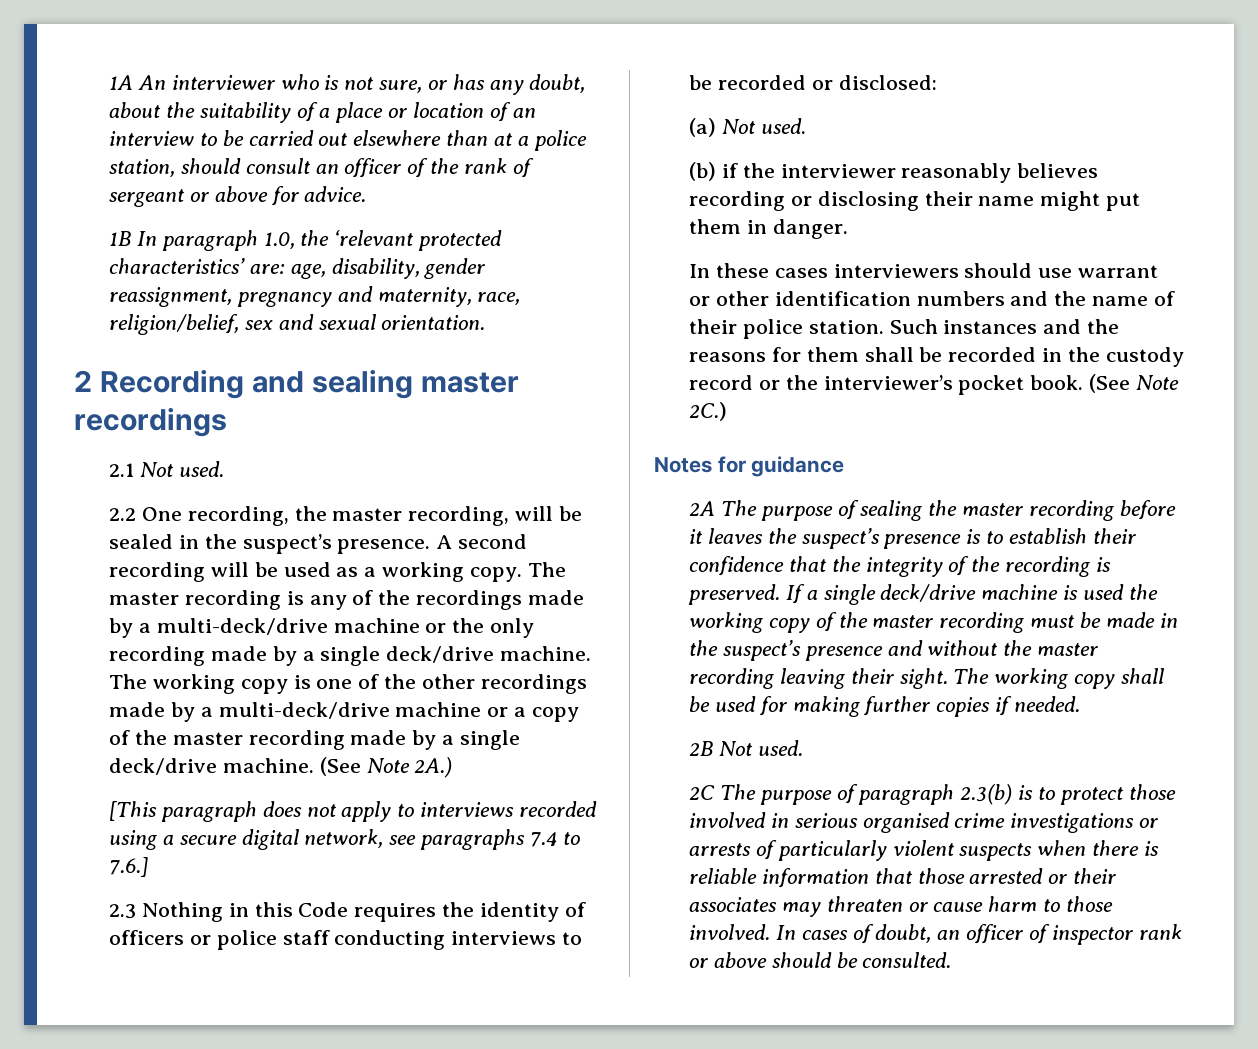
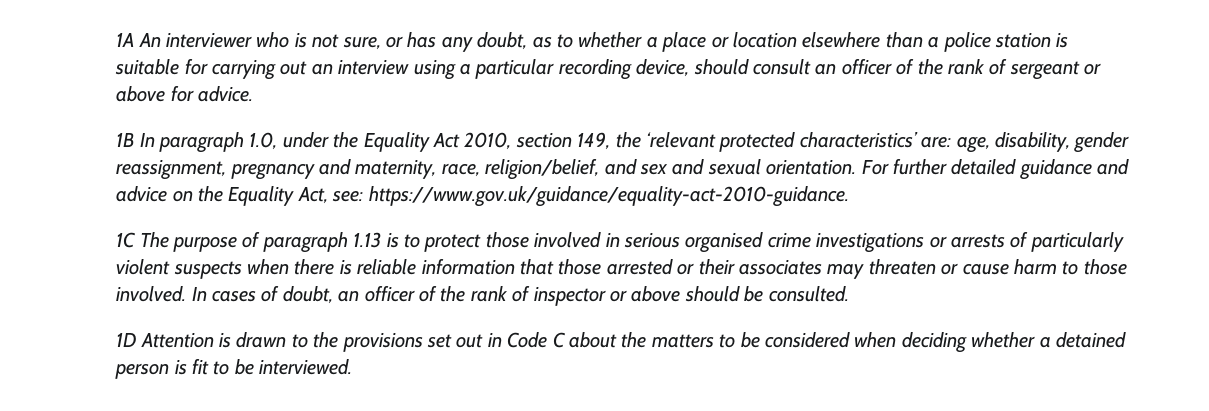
- 1A An interviewer who is not sure, or has any doubt, about the suitability of a place or location of an interview to be carried out elsewhere than at a police station, should consult an officer of the rank of sergeant or above for advice.
+ 1A An interviewer who is not sure, or has any doubt, as to whether a place or location elsewhere than a police station is suitable for carrying out an interview using a particular recording device, should consult an officer of the rank of sergeant or above for advice.
- 1B In paragraph 1.0, the ‘relevant protected characteristics’ are:
+ 1B In paragraph 1.0, under the Equality Act 2010, section 149, the ‘relevant protected characteristics’ are:
- age, disability, gender reassignment, pregnancy and maternity, race, religion/belief, sex and sexual orientation.
- 2 Recording and sealing master recordings
- 2.1 Not used.
- 2.2 One recording, the master recording, will be sealed in the suspect’s presence. A second recording will be used as a working copy. The master recording is any of the recordings made by a multi-deck/drive machine or the only recording made by a single deck/drive machine. The working copy is one of the other recordings made by a multi-deck/drive machine or a copy of the master recording made by a single deck/drive machine. (See Note 2A.)
- [This paragraph does not apply to interviews recorded using a secure digital network, see paragraphs 7.4 to 7.6.]
- 2.3 Nothing in this Code requires the identity of officers or police staff conducting interviews to be recorded or disclosed:
- (a) Not used.
- (b) if the interviewer reasonably believes recording or disclosing their name might put them in danger.
- In these cases interviewers should use warrant or other identification numbers and the name of their police station. Such instances and the reasons for them shall be recorded in the custody record or the interviewer’s pocket book. (See Note 2C.)
- Notes for guidance
- 2A The purpose of sealing the master recording before it leaves the suspect’s presence is to establish their confidence that the integrity of the recording is preserved. If a single deck/drive machine is used the working copy of the master recording must be made in the suspect’s presence and without the master recording leaving their sight. The working copy shall be used for making further copies if needed.
- 2B Not used.
- 2C The purpose of paragraph 2.3(b) is to protect those involved in serious organised crime investigations or arrests of particularly violent suspects when there is reliable information that those arrested or their associates may threaten or cause harm to those involved.
+ age, disability, gender reassignment, pregnancy and maternity, race, religion/belief, and sex and sexual orientation. For further detailed guidance and advice on the Equality Act, see: https://www.gov.uk/guidance/equality-act-2010-guidance.
+ 1C The purpose of paragraph 1.13 is to protect those involved in serious organised crime investigations or arrests of particularly violent suspects when there is reliable information that those arrested or their associates may threaten or cause harm to those involved.
- In cases of doubt, an officer of inspector rank or above should be consulted.
+ In cases of doubt, an officer of the rank of inspector or above should be consulted.
+ 1D Attention is drawn to the provisions set out in Code C about the matters to be considered when deciding whether a detained person is fit to be interviewed.

